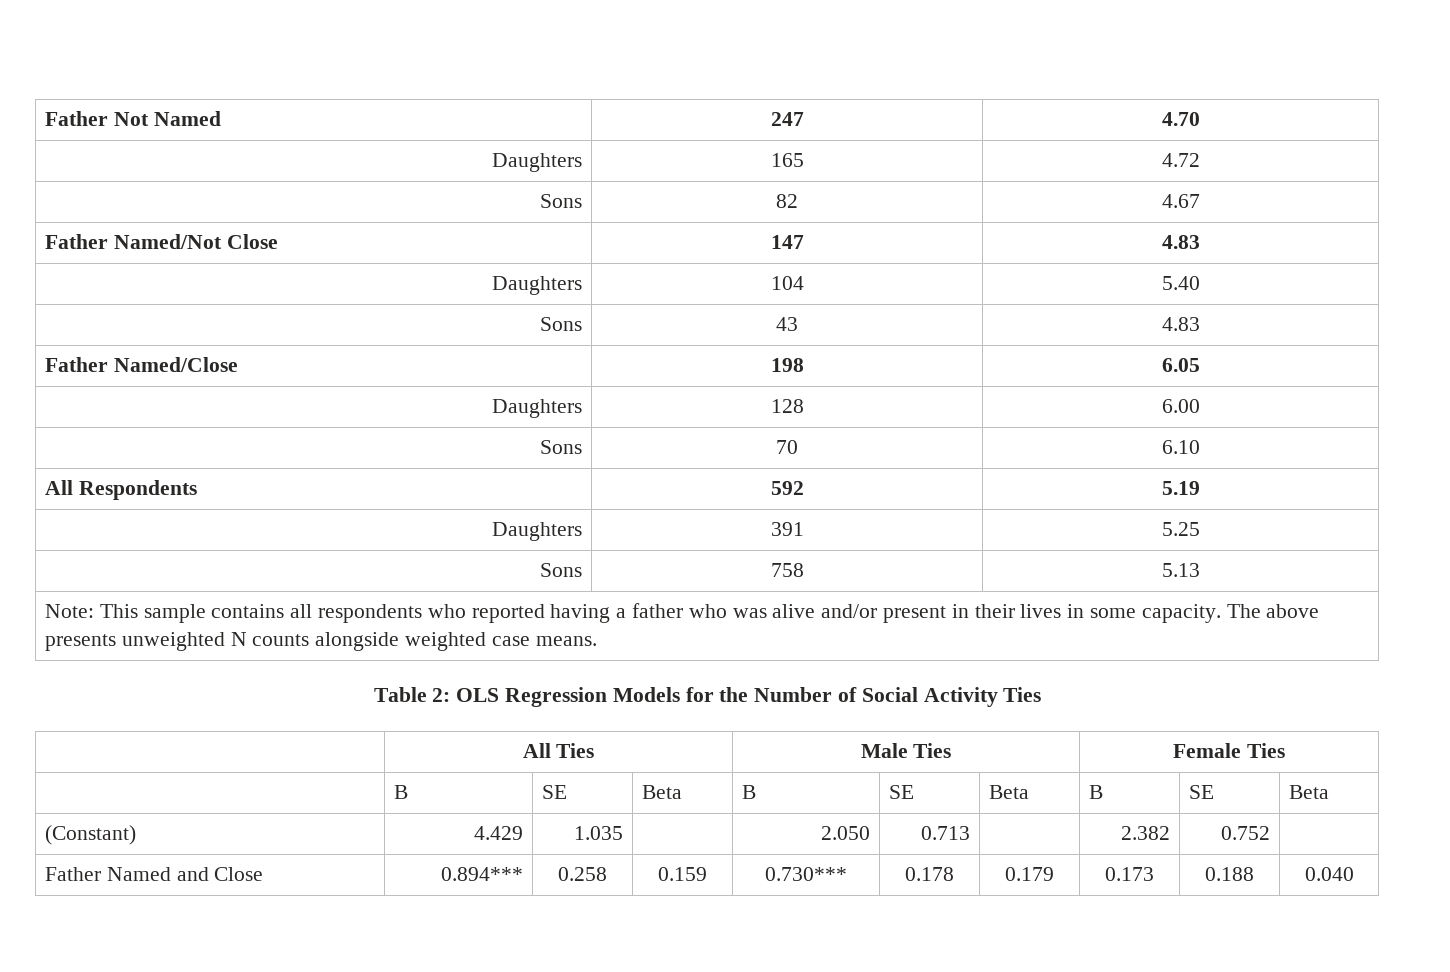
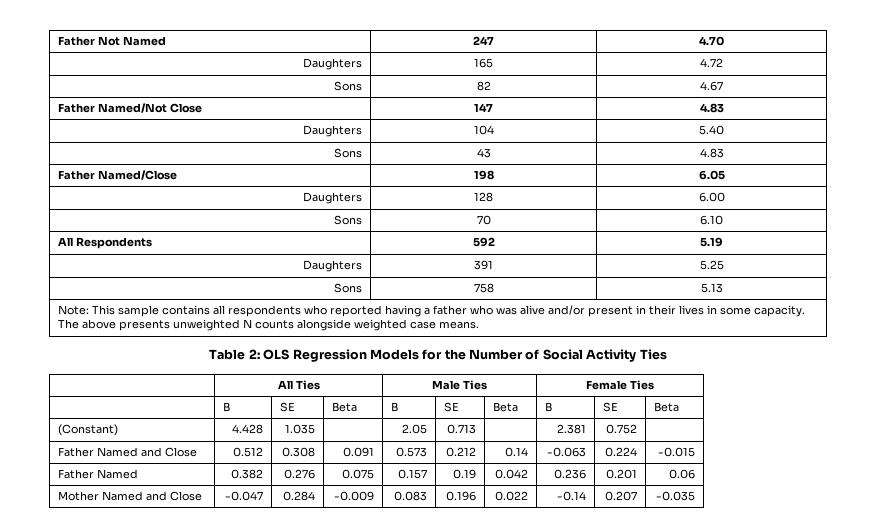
- (Constant) | 4.429 | 1.035 | | 2.050 | 0.713 | | 2.382 | 0.752 |
+ (Constant) | 4.428 | 1.035 | | 2.05 | 0.713 | | 2.381 | 0.752 |
- Father Named and Close | 0.894*** | 0.258 | 0.159 | 0.730*** | 0.178 | 0.179 | 0.173 | 0.188 | 0.040
+ Father Named and Close | 0.512 | 0.308 | 0.091 | 0.573 | 0.212 | 0.14 | -0.063 | 0.224 | -0.015
+ Father Named | 0.382 | 0.276 | 0.075 | 0.157 | 0.19 | 0.042 | 0.236 | 0.201 | 0.06
+ Mother Named and Close | -0.047 | 0.284 | -0.009 | 0.083 | 0.196 | 0.022 | -0.14 | 0.207 | -0.035

